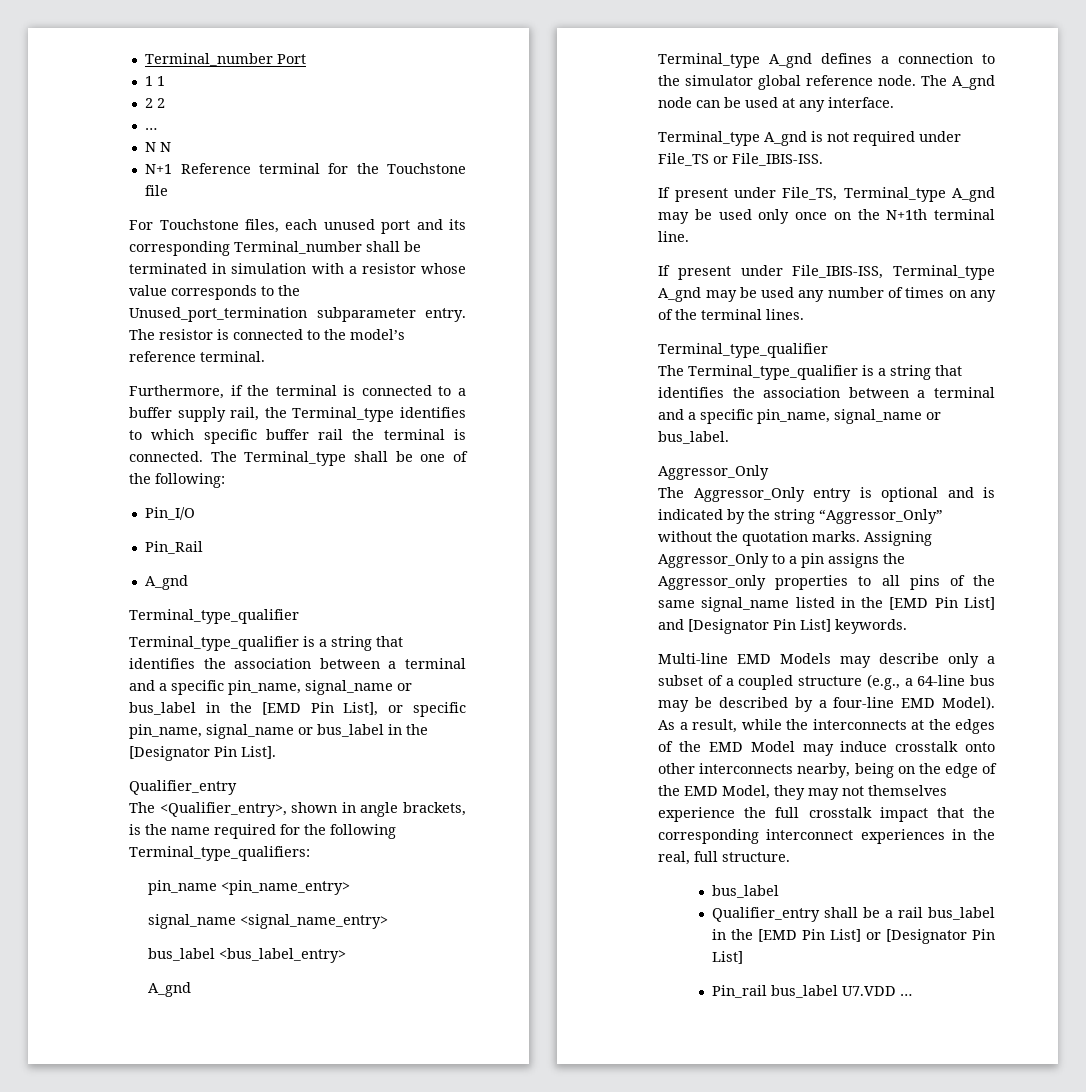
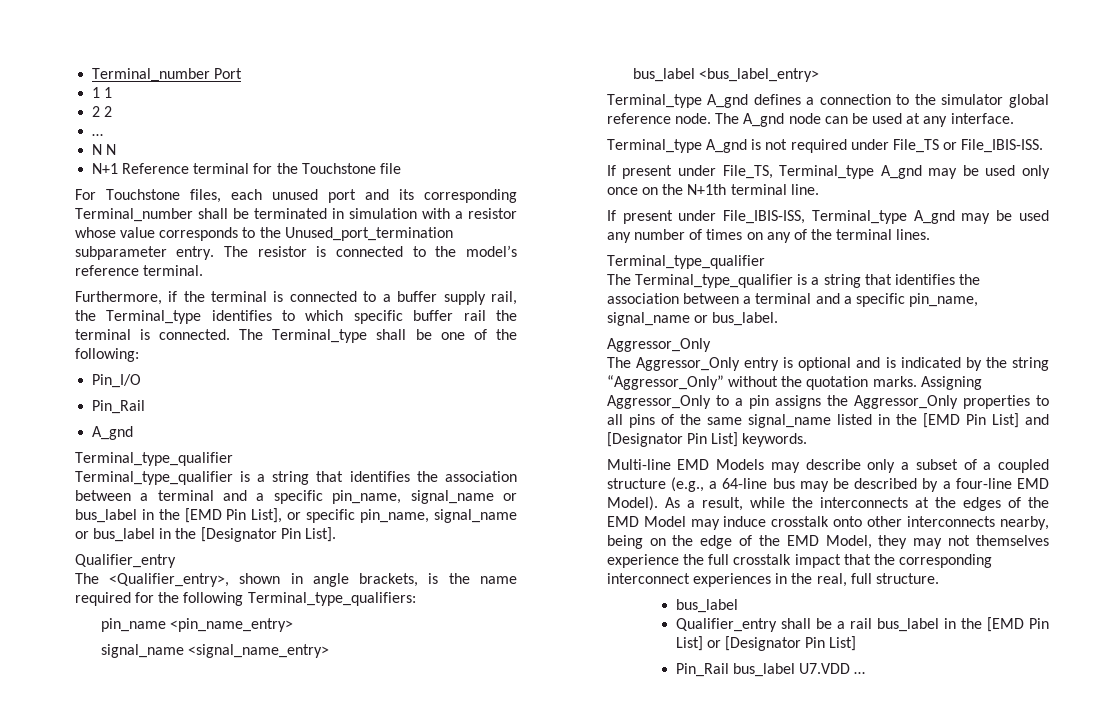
  bus_label <bus_label_entry>
- A_gnd
- Assigning Aggressor_Only to a pin assigns the Aggressor_only properties to all pins of the same signal_name listed in the [EMD Pin List] and [Designator Pin List] keywords.
+ Assigning Aggressor_Only to a pin assigns the Aggressor_Only properties to all pins of the same signal_name listed in the [EMD Pin List] and [Designator Pin List] keywords.
- Pin_rail bus_label U7.VDD …
+ Pin_Rail bus_label U7.VDD …

